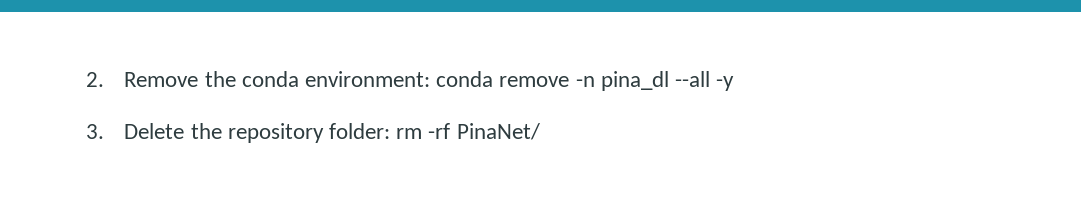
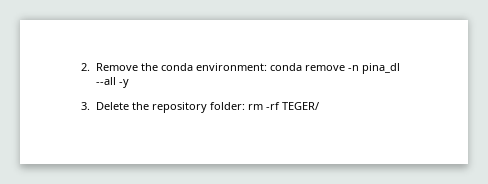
- 3. Delete the repository folder: rm -rf PinaNet/
+ 3. Delete the repository folder: rm -rf TEGER/

